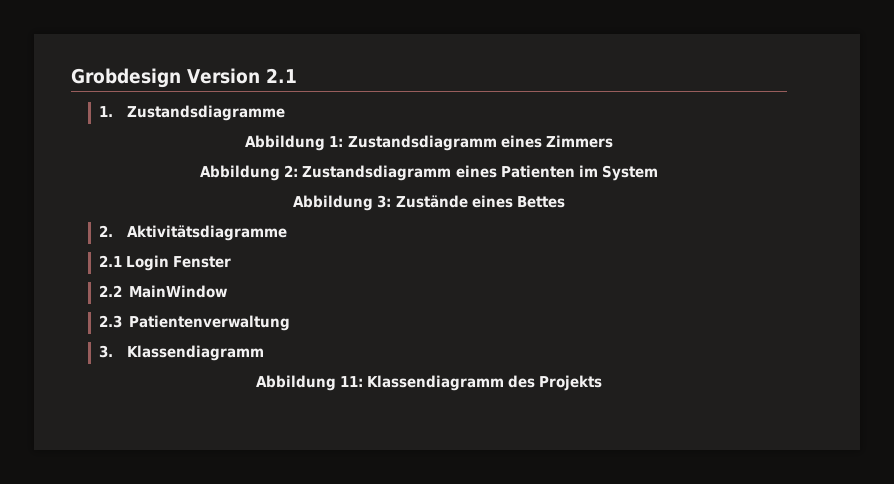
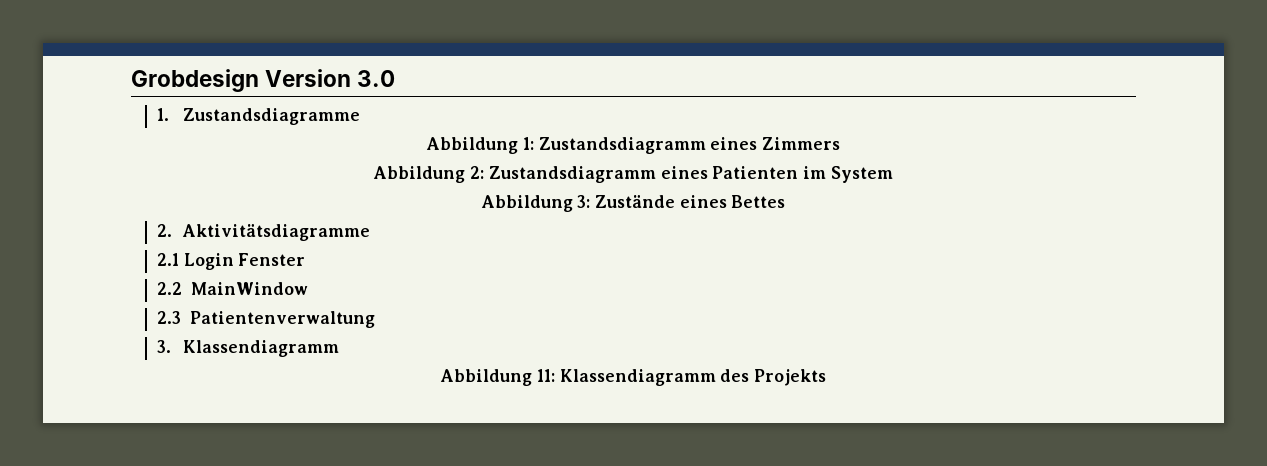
- Grobdesign Version 2.1
+ Grobdesign Version 3.0

